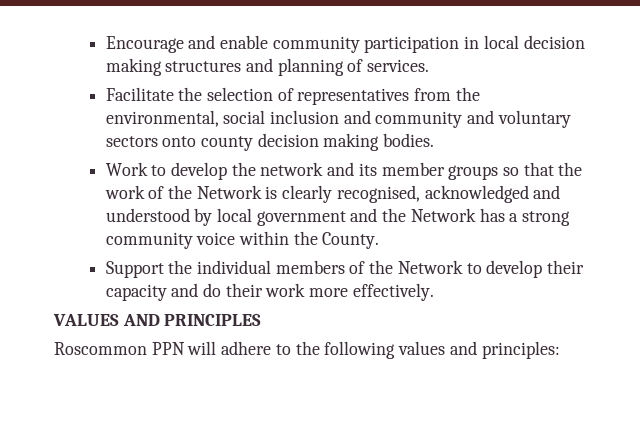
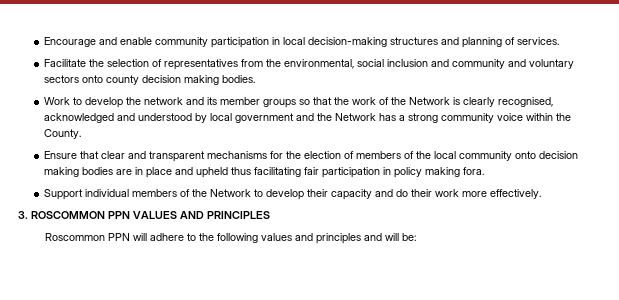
- Encourage and enable community participation in local decision making structures and planning of services.
+ Encourage and enable community participation in local decision-making structures and planning of services.
+ Ensure that clear and transparent mechanisms for the election of members of the local community onto decision making bodies are in place and upheld thus facilitating fair participation in policy making fora.
- Support the individual members of the Network to develop their capacity and do their work more effectively.
+ Support individual members of the Network to develop their capacity and do their work more effectively.
- VALUES AND PRINCIPLES
+ 3. ROSCOMMON PPN VALUES AND PRINCIPLES
- Roscommon PPN will adhere to the following values and principles:
+ Roscommon PPN will adhere to the following values and principles and will be:

